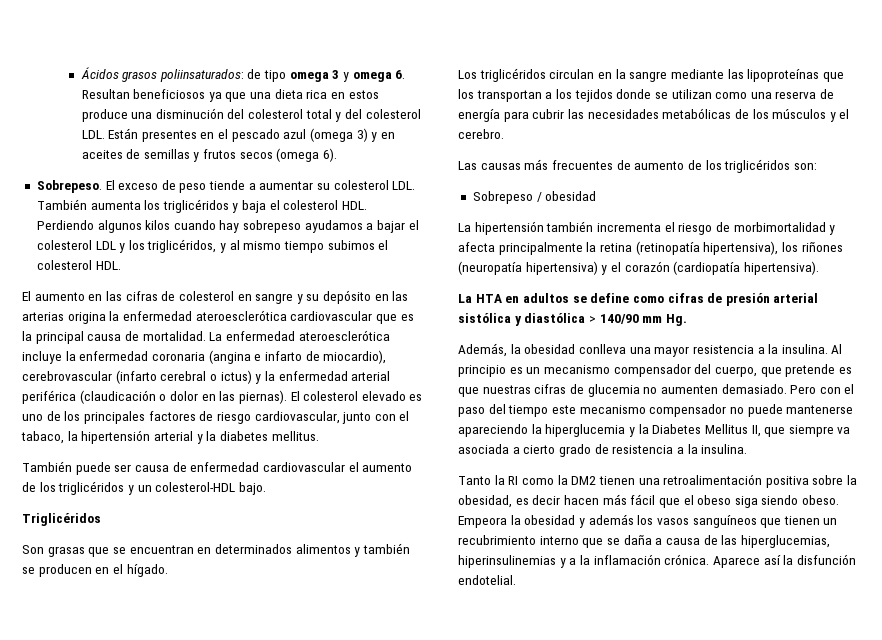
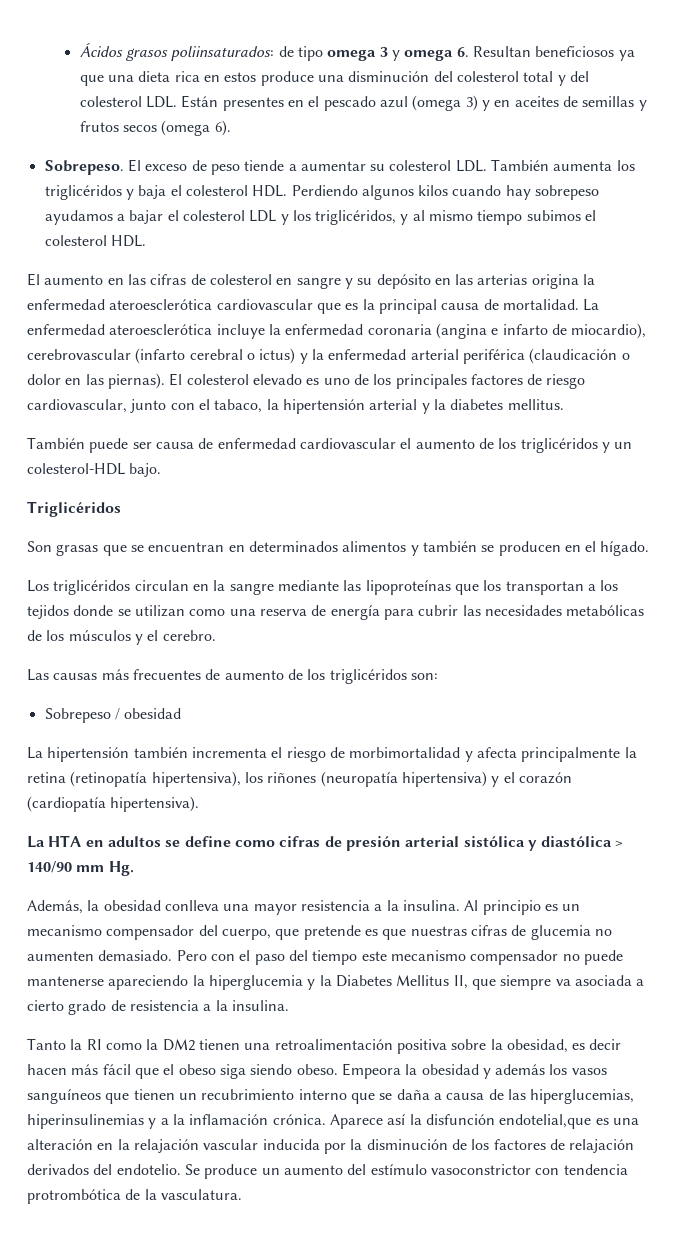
- Aparece así la disfunción endotelial.
+ Aparece así la disfunción endotelial,que es una alteración en la relajación vascular inducida por la disminución de los factores de relajación derivados del endotelio. Se produce un aumento del estímulo vasoconstrictor con tendencia protrombótica de la vasculatura.

